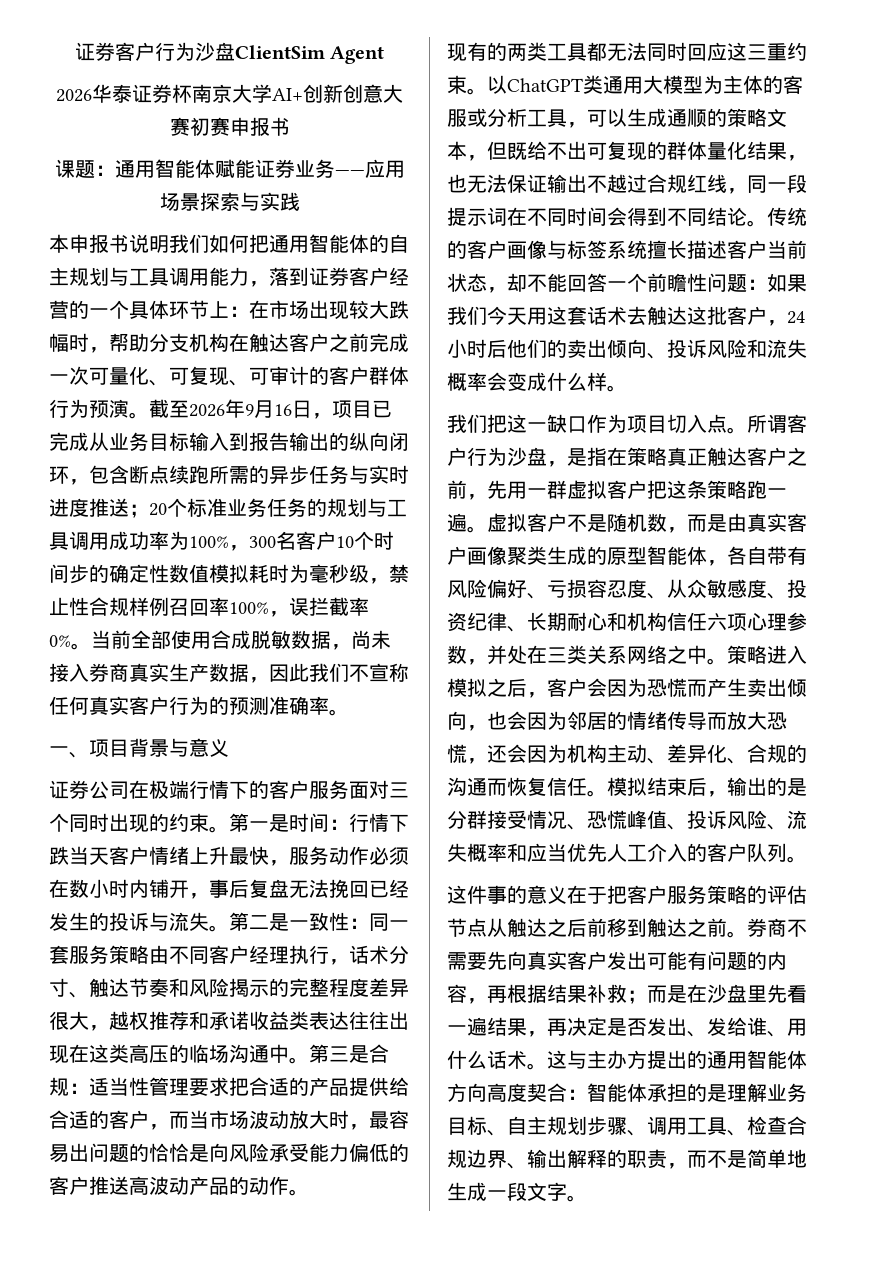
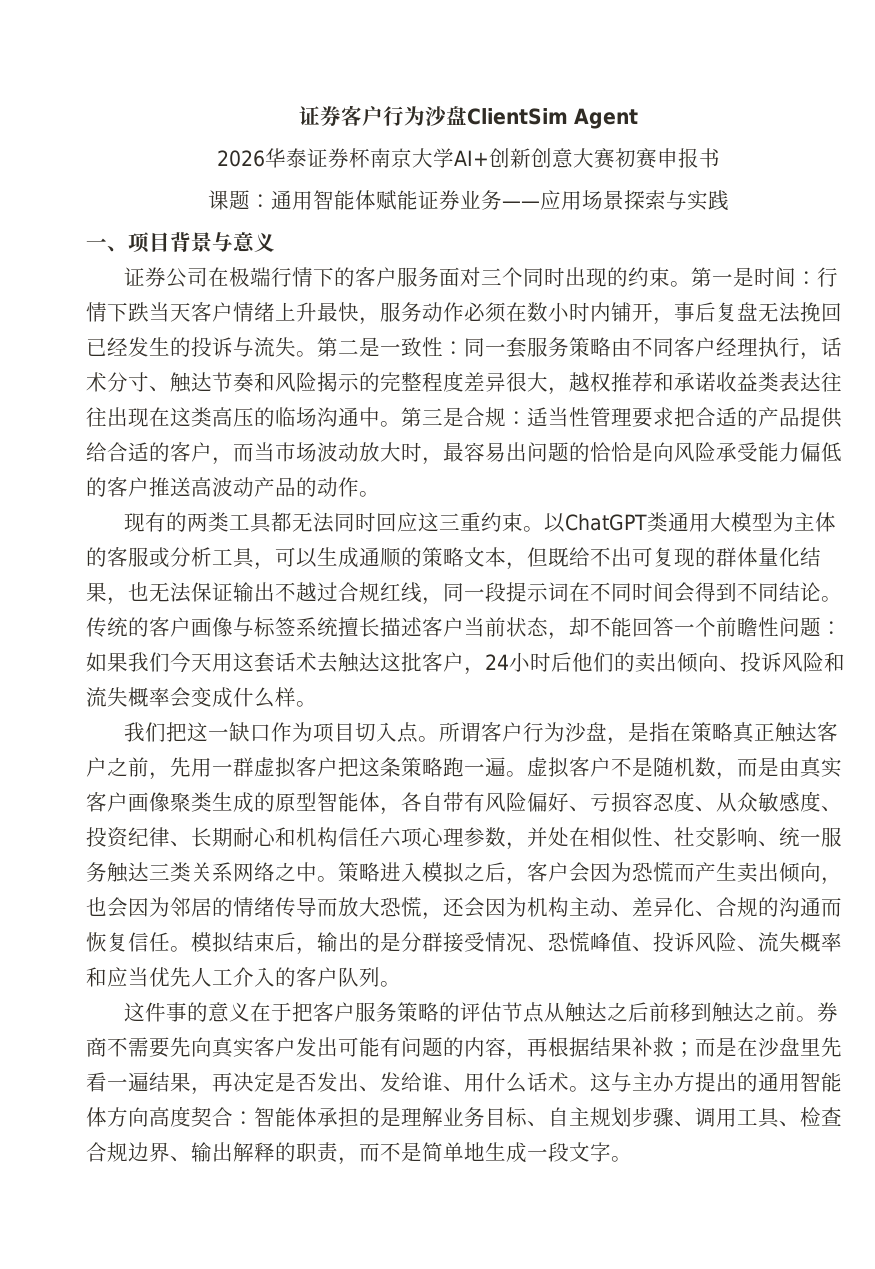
- 本申报书说明我们如何把通用智能体的自主规划与工具调用能力，落到证券客户经营的一个具体环节上：在市场出现较大跌幅时，帮助分支机构在触达客户之前完成一次可量化、可复现、可审计的客户群体行为预演。截至2026年9月16日，项目已完成从业务目标输入到报告输出的纵向闭环，包含断点续跑所需的异步任务与实时进度推送；20个标准业务任务的规划与工具调用成功率为100%，300名客户10个时间步的确定性数值模拟耗时为毫秒级，禁止性合规样例召回率100%，误拦截率0%。当前全部使用合成脱敏数据，尚未接入券商真实生产数据，因此我们不宣称任何真实客户行为的预测准确率。
- 虚拟客户不是随机数，而是由真实客户画像聚类生成的原型智能体，各自带有风险偏好、亏损容忍度、从众敏感度、投资纪律、长期耐心和机构信任六项心理参数，并处在三类关系网络之中。
+ 虚拟客户不是随机数，而是由真实客户画像聚类生成的原型智能体，各自带有风险偏好、亏损容忍度、从众敏感度、投资纪律、长期耐心和机构信任六项心理参数，并处在相似性、社交影响、统一服务触达三类关系网络之中。

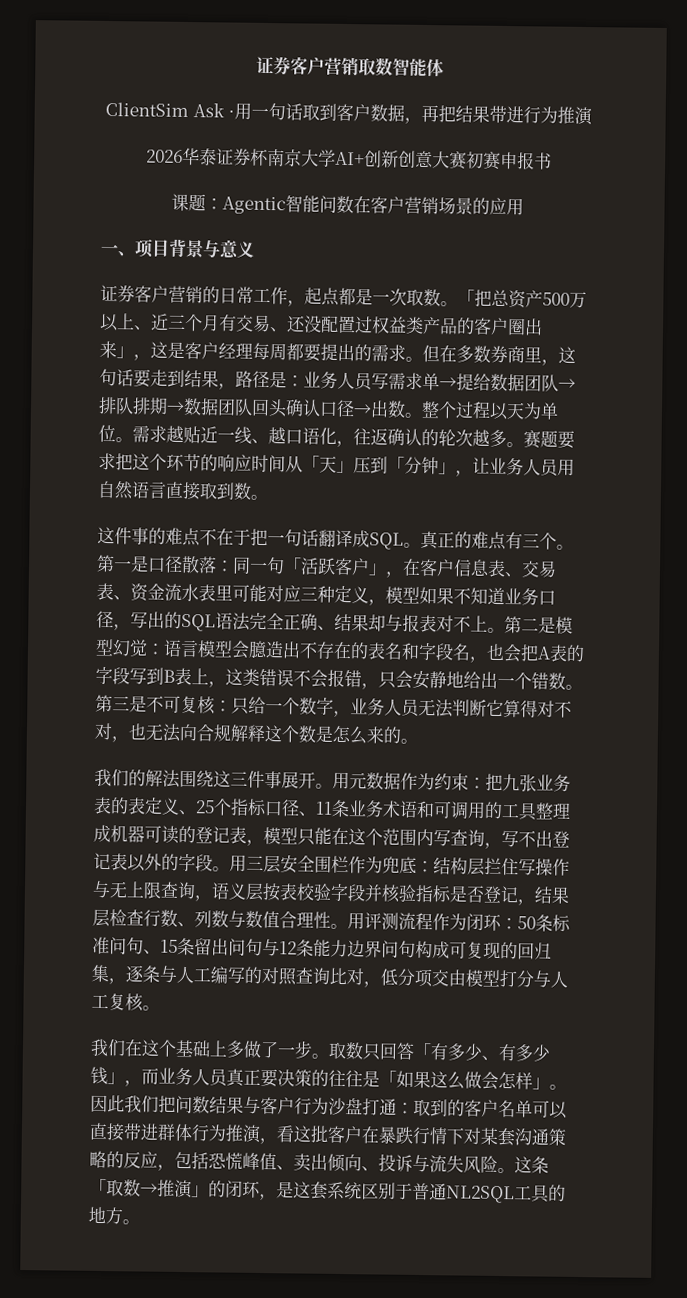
- 证券客户行为沙盘ClientSim Agent
+ 证券客户营销取数智能体
+ ClientSim Ask ·用一句话取到客户数据，再把结果带进行为推演
- 课题：通用智能体赋能证券业务——应用场景探索与实践
+ 课题：Agentic智能问数在客户营销场景的应用
- 证券公司在极端行情下的客户服务面对三个同时出现的约束。第一是时间：行情下跌当天客户情绪上升最快，服务动作必须在数小时内铺开，事后复盘无法挽回已经发生的投诉与流失。第二是一致性：同一套服务策略由不同客户经理执行，话术分寸、触达节奏和风险揭示的完整程度差异很大，越权推荐和承诺收益类表达往往出现在这类高压的临场沟通中。第三是合规：适当性管理要求把合适的产品提供给合适的客户，而当市场波动放大时，最容易出问题的恰恰是向风险承受能力偏低的客户推送高波动产品的动作。
- 现有的两类工具都无法同时回应这三重约束。以ChatGPT类通用大模型为主体的客服或分析工具，可以生成通顺的策略文本，但既给不出可复现的群体量化结果，也无法保证输出不越过合规红线，同一段提示词在不同时间会得到不同结论。传统的客户画像与标签系统擅长描述客户当前状态，却不能回答一个前瞻性问题：如果我们今天用这套话术去触达这批客户，24小时后他们的卖出倾向、投诉风险和流失概率会变成什么样。
- 我们把这一缺口作为项目切入点。所谓客户行为沙盘，是指在策略真正触达客户之前，先用一群虚拟客户把这条策略跑一遍。虚拟客户不是随机数，而是由真实客户画像聚类生成的原型智能体，各自带有风险偏好、亏损容忍度、从众敏感度、投资纪律、长期耐心和机构信任六项心理参数，并处在相似性、社交影响、统一服务触达三类关系网络之中。策略进入模拟之后，客户会因为恐慌而产生卖出倾向，也会因为邻居的情绪传导而放大恐慌，还会因为机构主动、差异化、合规的沟通而恢复信任。模拟结束后，输出的是分群接受情况、恐慌峰值、投诉风险、流失概率和应当优先人工介入的客户队列。
- 这件事的意义在于把客户服务策略的评估节点从触达之后前移到触达之前。券商不需要先向真实客户发出可能有问题的内容，再根据结果补救；而是在沙盘里先看一遍结果，再决定是否发出、发给谁、用什么话术。这与主办方提出的通用智能体方向高度契合：智能体承担的是理解业务目标、自主规划步骤、调用工具、检查合规边界、输出解释的职责，而不是简单地生成一段文字。
+ 证券客户营销的日常工作，起点都是一次取数。「把总资产500万以上、近三个月有交易、还没配置过权益类产品的客户圈出来」，这是客户经理每周都要提出的需求。但在多数券商里，这句话要走到结果，路径是：业务人员写需求单→提给数据团队→排队排期→数据团队回头确认口径→出数。整个过程以天为单位。需求越贴近一线、越口语化，往返确认的轮次越多。赛题要求把这个环节的响应时间从「天」压到「分钟」，让业务人员用自然语言直接取到数。
+ 这件事的难点不在于把一句话翻译成SQL。真正的难点有三个。第一是口径散落：同一句「活跃客户」，在客户信息表、交易表、资金流水表里可能对应三种定义，模型如果不知道业务口径，写出的SQL语法完全正确、结果却与报表对不上。第二是模型幻觉：语言模型会臆造出不存在的表名和字段名，也会把A表的字段写到B表上，这类错误不会报错，只会安静地给出一个错数。第三是不可复核：只给一个数字，业务人员无法判断它算得对不对，也无法向合规解释这个数是怎么来的。
+ 我们的解法围绕这三件事展开。用元数据作为约束：把九张业务表的表定义、25个指标口径、11条业务术语和可调用的工具整理成机器可读的登记表，模型只能在这个范围内写查询，写不出登记表以外的字段。用三层安全围栏作为兜底：结构层拦住写操作与无上限查询，语义层按表校验字段并核验指标是否登记，结果层检查行数、列数与数值合理性。用评测流程作为闭环：50条标准问句、15条留出问句与12条能力边界问句构成可复现的回归集，逐条与人工编写的对照查询比对，低分项交由模型打分与人工复核。
+ 我们在这个基础上多做了一步。取数只回答「有多少、有多少钱」，而业务人员真正要决策的往往是「如果这么做会怎样」。因此我们把问数结果与客户行为沙盘打通：取到的客户名单可以直接带进群体行为推演，看这批客户在暴跌行情下对某套沟通策略的反应，包括恐慌峰值、卖出倾向、投诉与流失风险。这条「取数→推演」的闭环，是这套系统区别于普通NL2SQL工具的地方。

